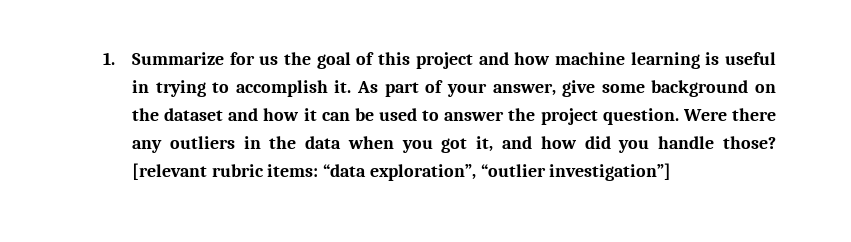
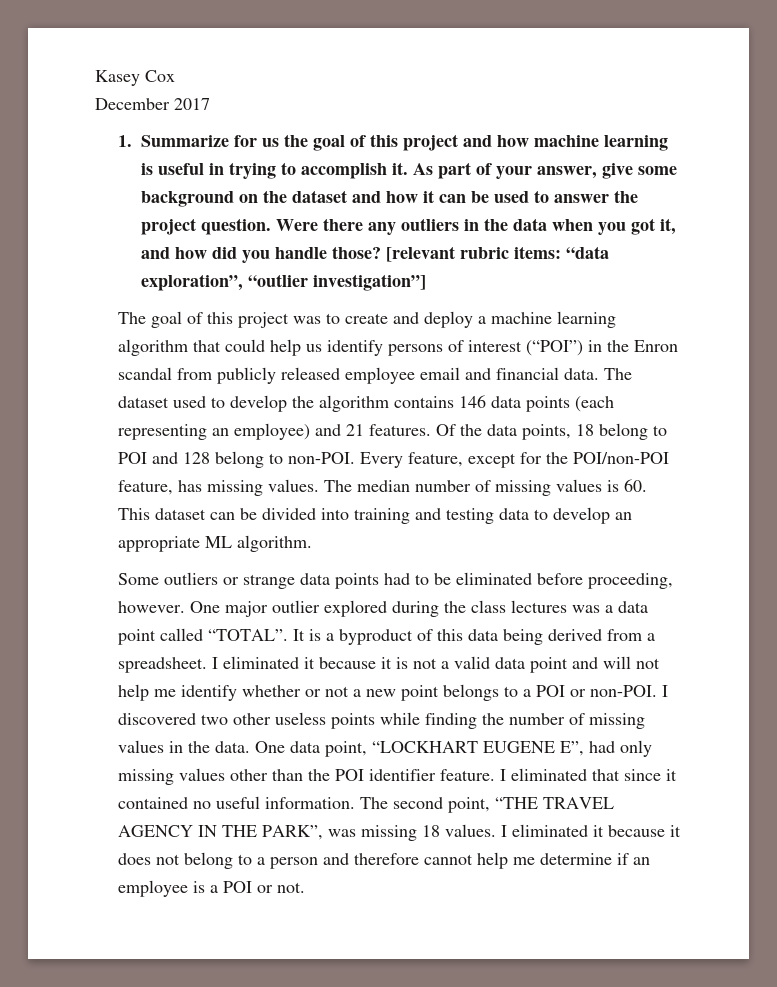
+ Kasey Cox
+ December 2017
+ The goal of this project was to create and deploy a machine learning algorithm that could help us identify persons of interest (“POI”) in the Enron scandal from publicly released employee email and financial data. The dataset used to develop the algorithm contains 146 data points (each representing an employee) and 21 features. Of the data points, 18 belong to POI and 128 belong to non-POI. Every feature, except for the POI/non-POI feature, has missing values. The median number of missing values is 60. This dataset can be divided into training and testing data to develop an appropriate ML algorithm.
+ Some outliers or strange data points had to be eliminated before proceeding, however. One major outlier explored during the class lectures was a data point called “TOTAL”. It is a byproduct of this data being derived from a spreadsheet. I eliminated it because it is not a valid data point and will not help me identify whether or not a new point belongs to a POI or non-POI. I discovered two other useless points while finding the number of missing values in the data. One data point, “LOCKHART EUGENE E”, had only missing values other than the POI identifier feature. I eliminated that since it contained no useful information. The second point, “THE TRAVEL AGENCY IN THE PARK”, was missing 18 values. I eliminated it because it does not belong to a person and therefore cannot help me determine if an employee is a POI or not.

